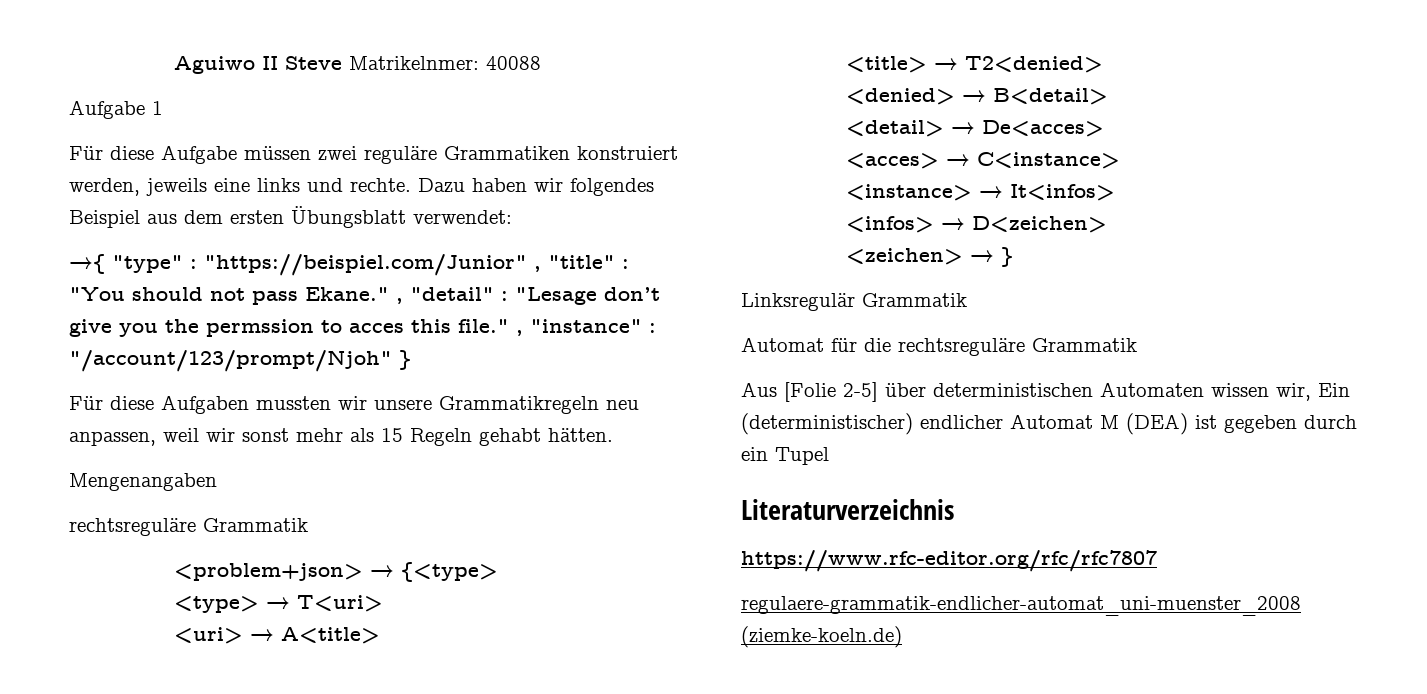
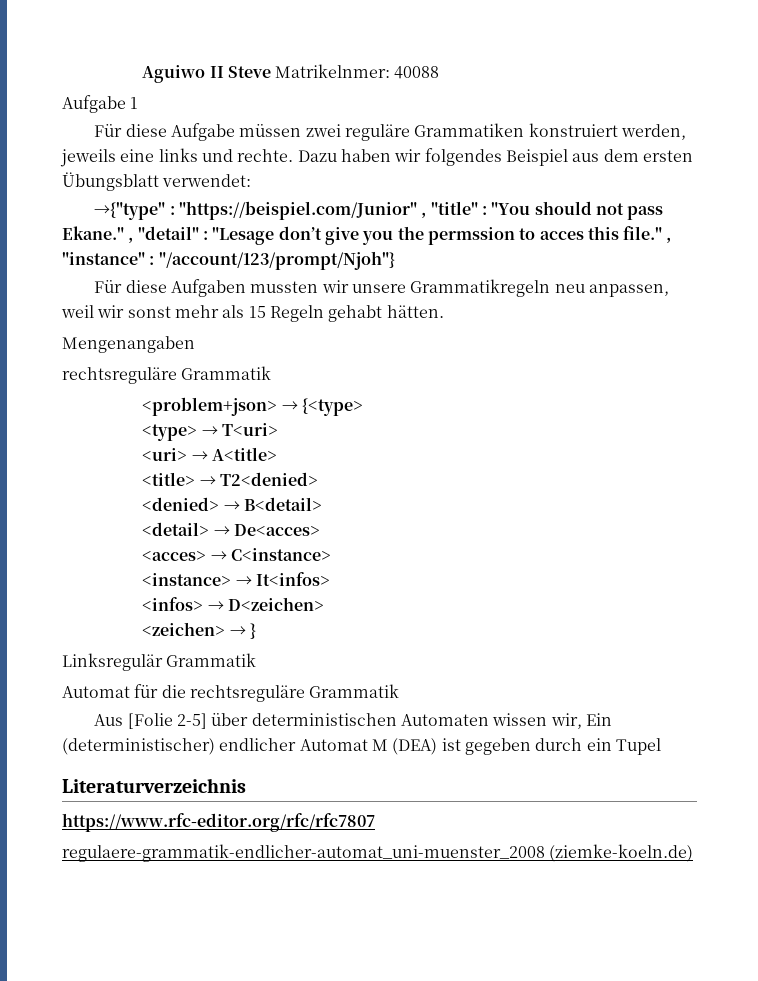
- →{ "type" : "https://beispiel.com/Junior" , "title" : "You should not pass Ekane." , "detail" : "Lesage don’t give you the permssion to acces this file." , "instance" : "/account/123/prompt/Njoh" }
+ →{"type" : "https://beispiel.com/Junior" , "title" : "You should not pass Ekane." , "detail" : "Lesage don’t give you the permssion to acces this file." , "instance" : "/account/123/prompt/Njoh"}

